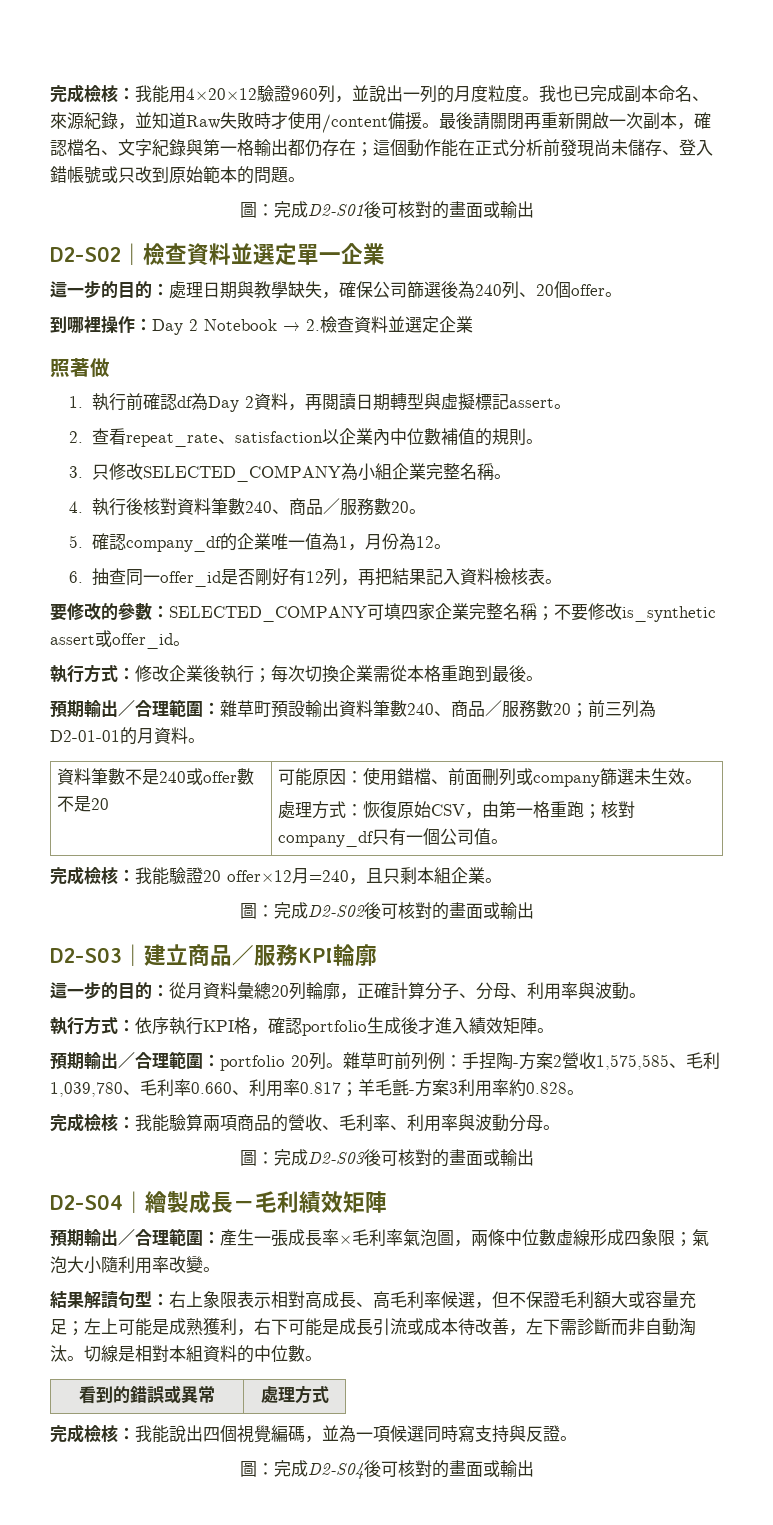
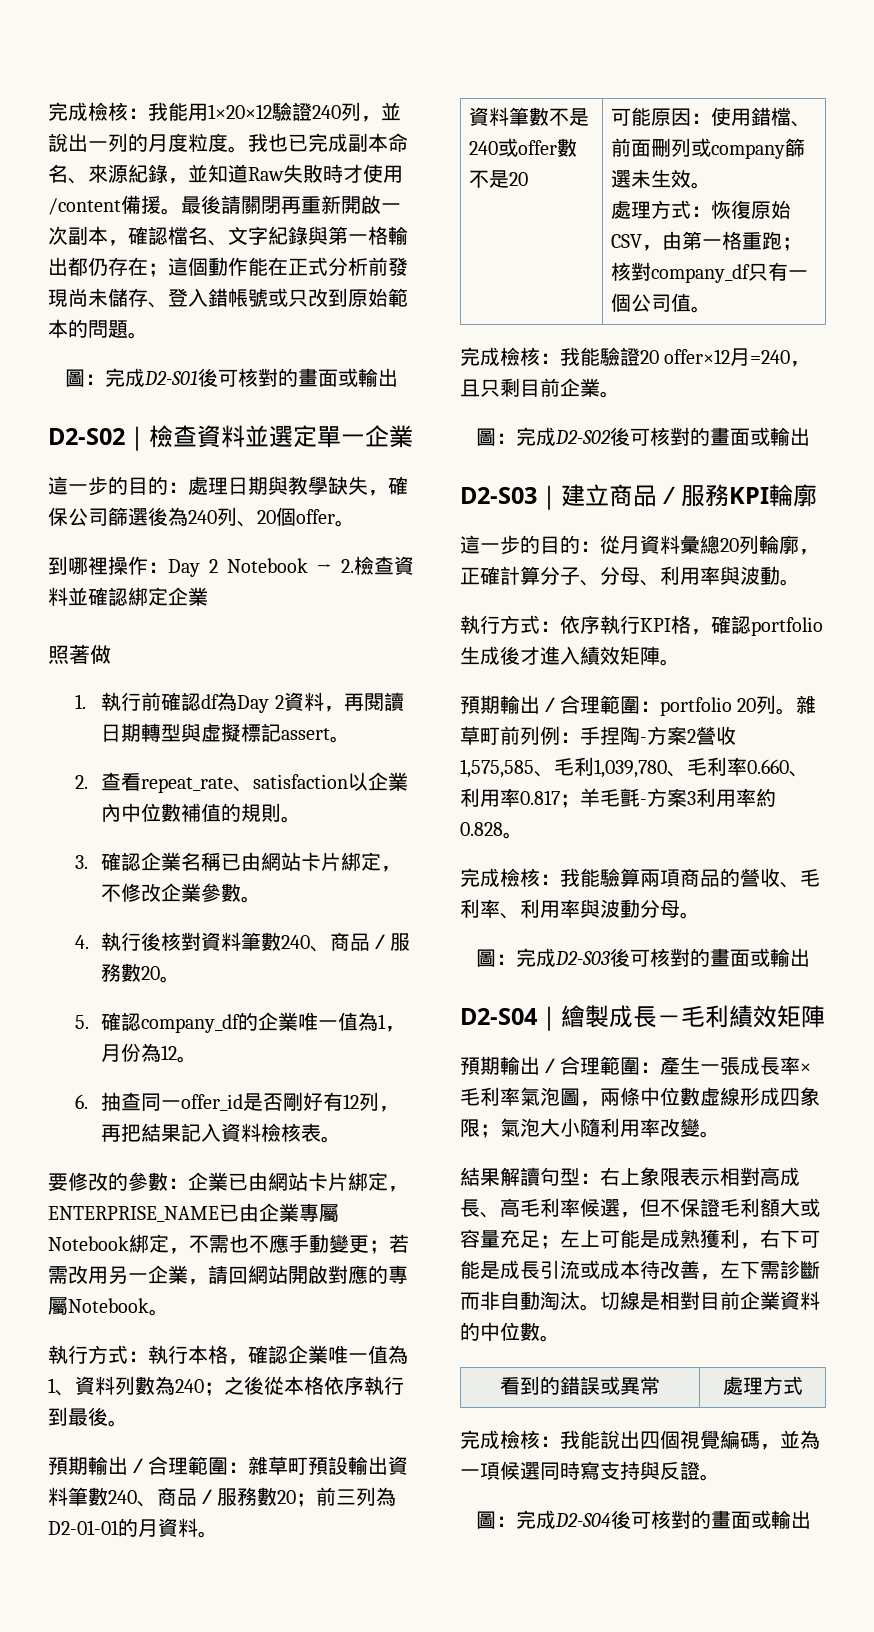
- 完成檢核：我能用4×20×12驗證960列，並說出一列的月度粒度。
+ 完成檢核：我能用1×20×12驗證240列，並說出一列的月度粒度。
- 到哪裡操作：Day 2 Notebook → 2.檢查資料並選定企業
+ 到哪裡操作：Day 2 Notebook → 2.檢查資料並確認綁定企業
- 3.只修改SELECTED_COMPANY為小組企業完整名稱。
+ 3.確認企業名稱已由網站卡片綁定，不修改企業參數。
- 要修改的參數：SELECTED_COMPANY可填四家企業完整名稱；不要修改is_synthetic assert或offer_id。
- 執行方式：修改企業後執行；每次切換企業需從本格重跑到最後。
+ 要修改的參數：企業已由網站卡片綁定，ENTERPRISE_NAME已由企業專屬Notebook綁定，不需也不應手動變更；若需改用另一企業，請回網站開啟對應的專屬Notebook。
+ 執行方式：執行本格，確認企業唯一值為1、資料列數為240；之後從本格依序執行到最後。
- 完成檢核：我能驗證20 offer×12月=240，且只剩本組企業。
+ 完成檢核：我能驗證20 offer×12月=240，且只剩目前企業。
- 切線是相對本組資料的中位數。
+ 切線是相對目前企業資料的中位數。

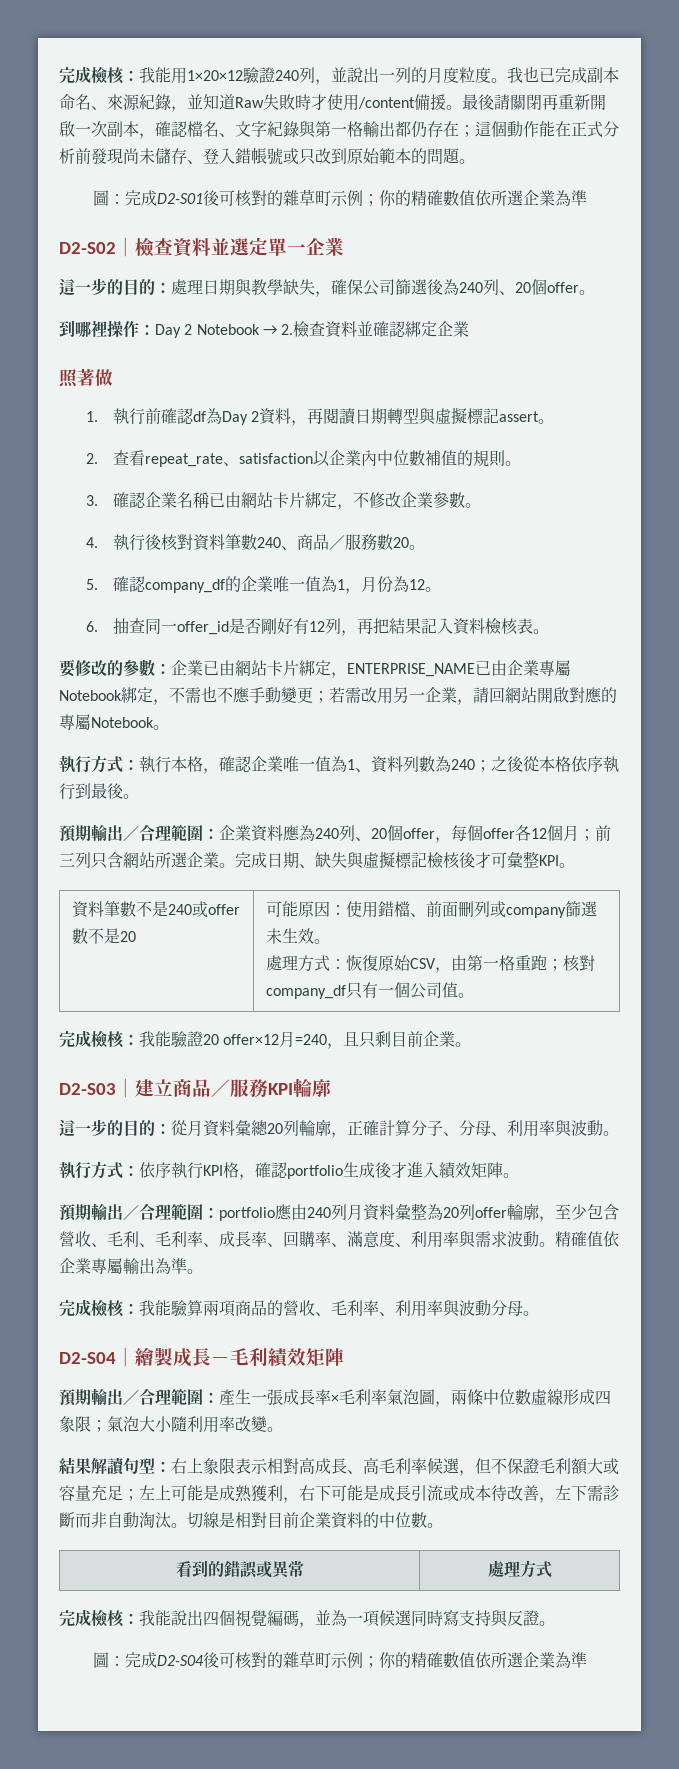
- 圖：完成D2-S01後可核對的畫面或輸出
+ 圖：完成D2-S01後可核對的雜草町示例；你的精確數值依所選企業為準
- 預期輸出／合理範圍：雜草町預設輸出資料筆數240、商品／服務數20；前三列為D2-01-01的月資料。
+ 預期輸出／合理範圍：企業資料應為240列、20個offer，每個offer各12個月；前三列只含網站所選企業。完成日期、缺失與虛擬標記檢核後才可彙整KPI。
- 圖：完成D2-S02後可核對的畫面或輸出
- 預期輸出／合理範圍：portfolio 20列。雜草町前列例：手捏陶-方案2營收1,575,585、毛利1,039,780、毛利率0.660、利用率0.817；羊毛氈-方案3利用率約0.828。
+ 預期輸出／合理範圍：portfolio應由240列月資料彙整為20列offer輪廓，至少包含營收、毛利、毛利率、成長率、回購率、滿意度、利用率與需求波動。精確值依企業專屬輸出為準。
- 圖：完成D2-S03後可核對的畫面或輸出
- 圖：完成D2-S04後可核對的畫面或輸出
+ 圖：完成D2-S04後可核對的雜草町示例；你的精確數值依所選企業為準

